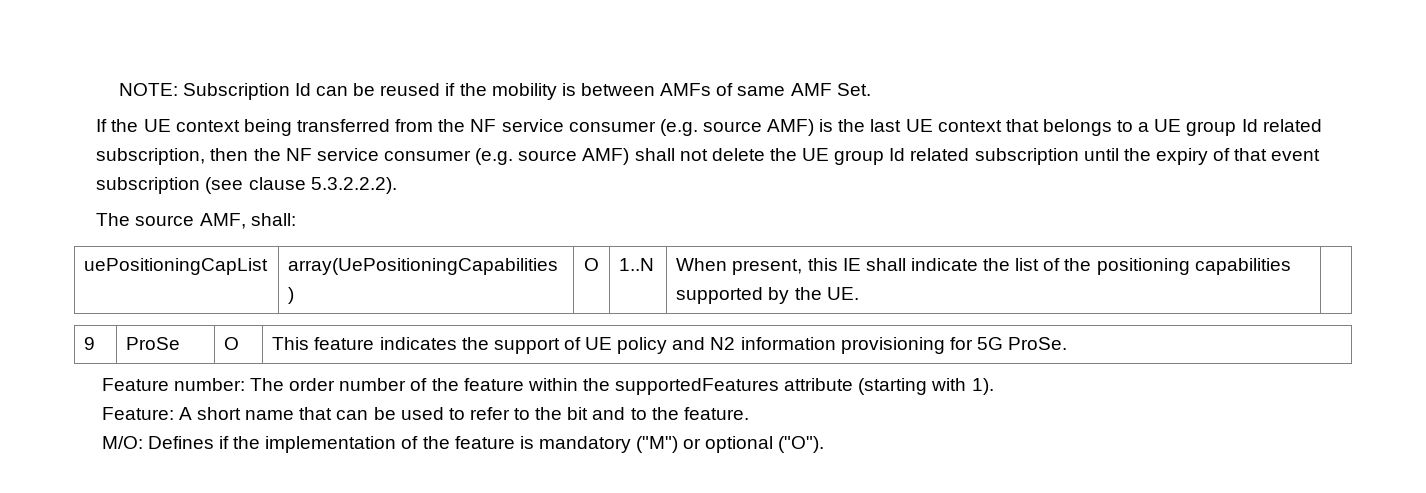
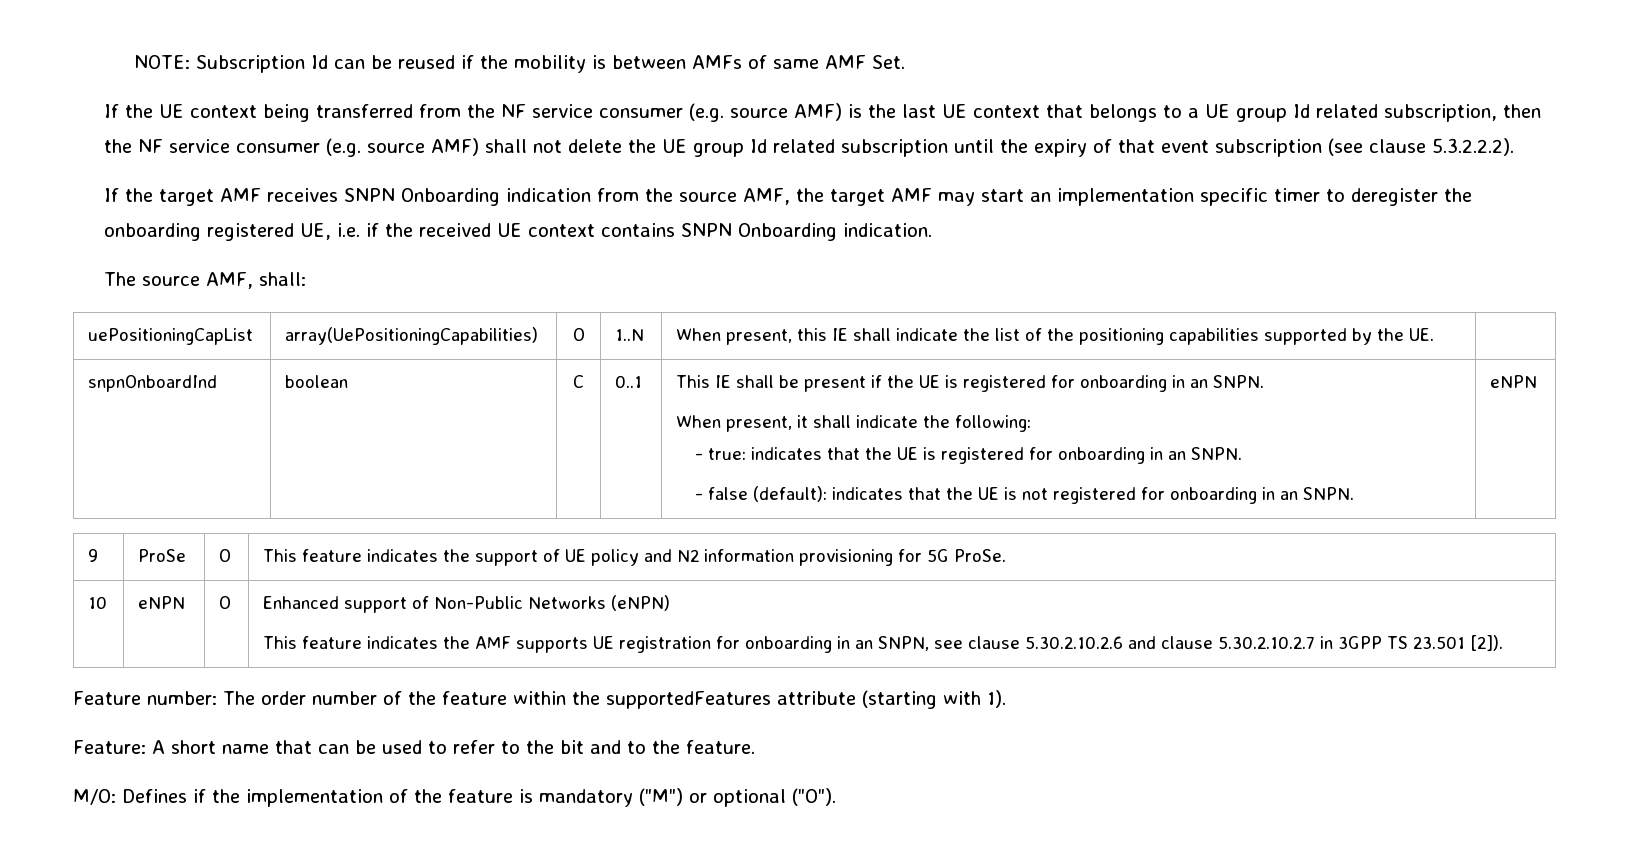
+ If the target AMF receives SNPN Onboarding indication from the source AMF, the target AMF may start an implementation specific timer to deregister the onboarding registered UE, i.e. if the received UE context contains SNPN Onboarding indication.
+ snpnOnboardInd | boolean | C | 0..1 | This IE shall be present if the UE is registered for onboarding in an SNPN.
+ When present, it shall indicate the following:
+ - true: indicates that the UE is registered for onboarding in an SNPN.
+ - false (default): indicates that the UE is not registered for onboarding in an SNPN. | eNPN
+ 10 | eNPN | O | Enhanced support of Non-Public Networks (eNPN)
+ This feature indicates the AMF supports UE registration for onboarding in an SNPN, see clause 5.30.2.10.2.6 and clause 5.30.2.10.2.7 in 3GPP TS 23.501 [2]).

